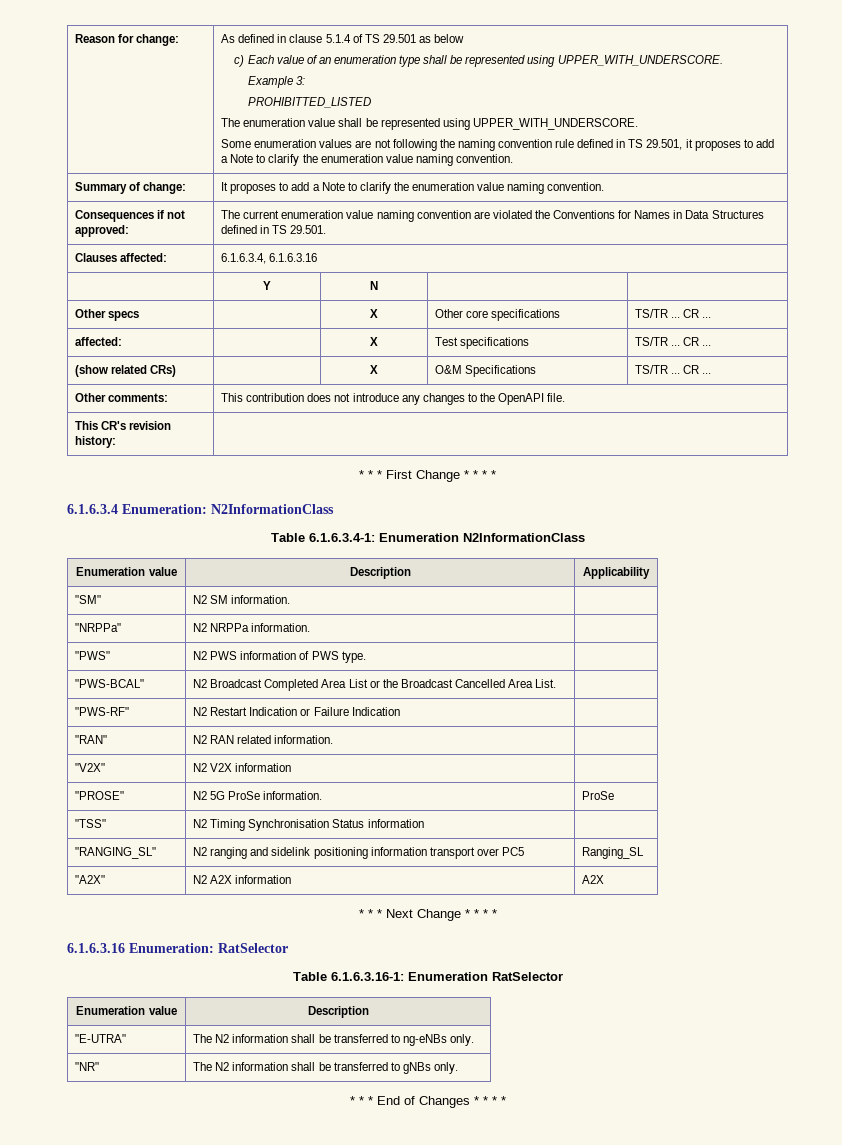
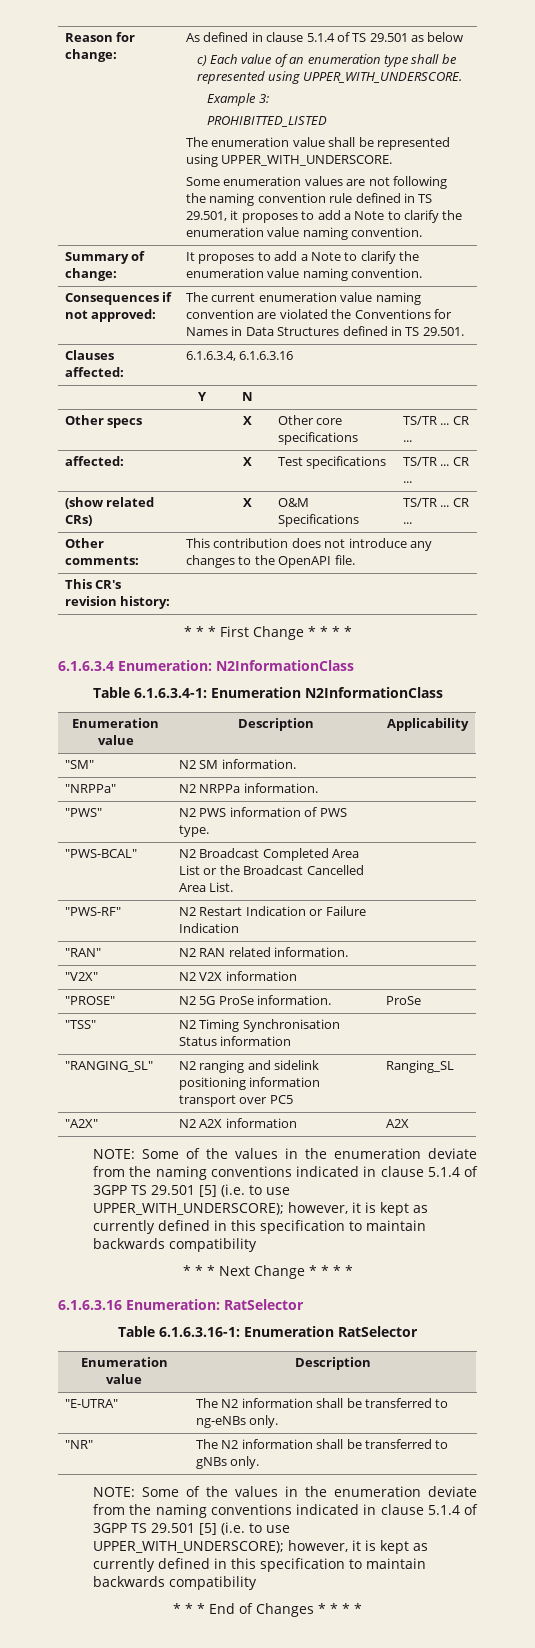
  "A2X" | N2 A2X information | A2X
+ NOTE: Some of the values in the enumeration deviate from the naming conventions indicated in clause 5.1.4 of 3GPP TS 29.501 [5] (i.e. to use UPPER_WITH_UNDERSCORE); however, it is kept as currently defined in this specification to maintain backwards compatibility
  "NR" | The N2 information shall be transferred to gNBs only.
+ NOTE: Some of the values in the enumeration deviate from the naming conventions indicated in clause 5.1.4 of 3GPP TS 29.501 [5] (i.e. to use UPPER_WITH_UNDERSCORE); however, it is kept as currently defined in this specification to maintain backwards compatibility

